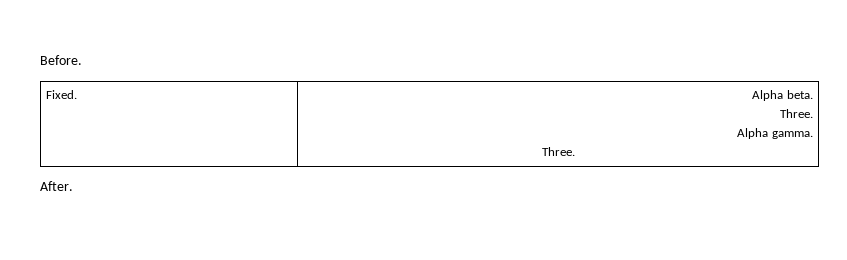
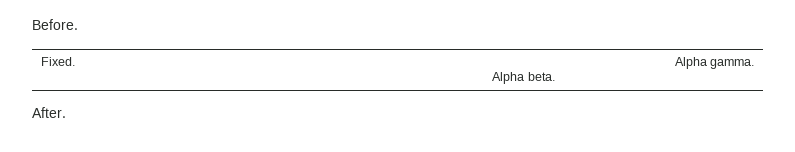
- Fixed. | Alpha beta.
- Three.
- Alpha gamma.
- Three.
+ Fixed. | Alpha gamma.
+ Alpha beta.

